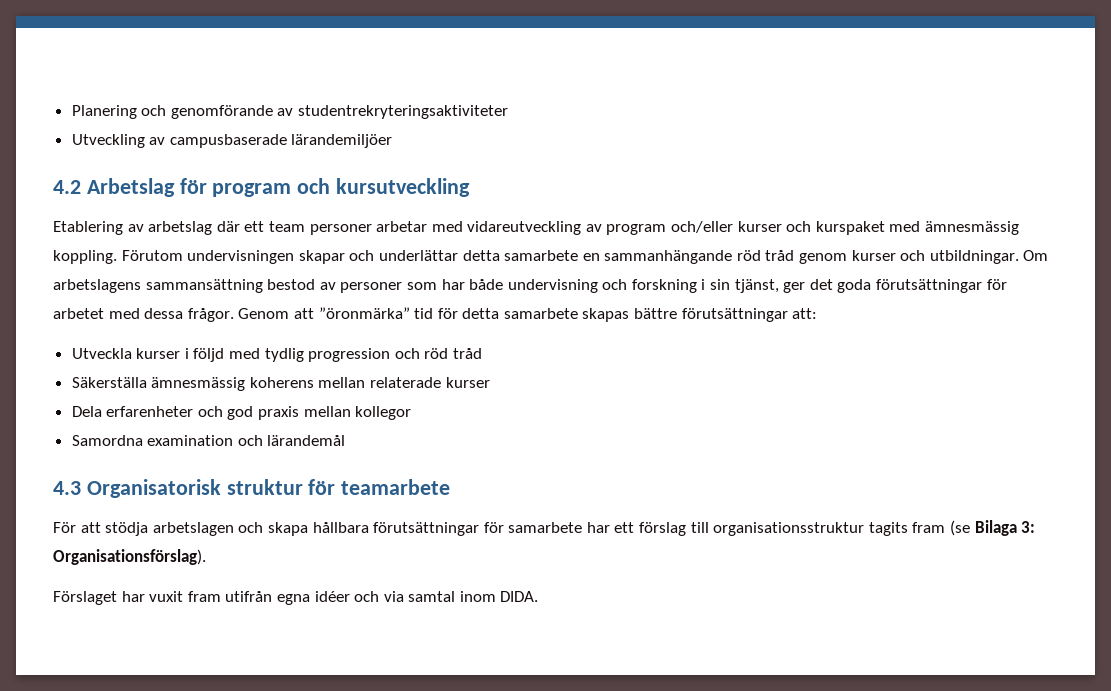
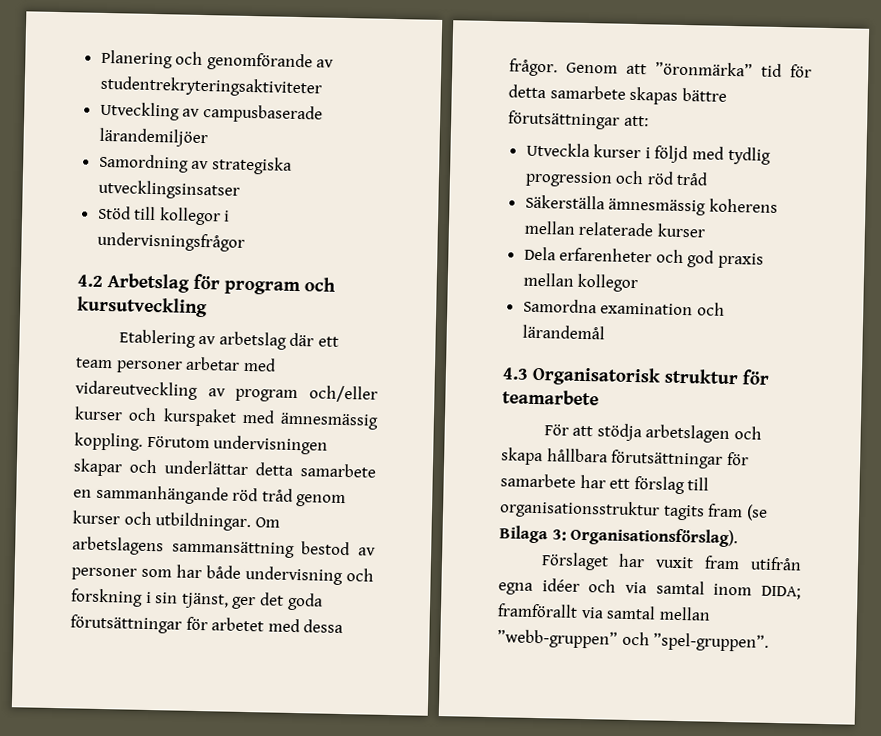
+ Samordning av strategiska utvecklingsinsatser
+ Stöd till kollegor i undervisningsfrågor
- Förslaget har vuxit fram utifrån egna idéer och via samtal inom DIDA.
+ Förslaget har vuxit fram utifrån egna idéer och via samtal inom DIDA; framförallt via samtal mellan ”webb-gruppen” och ”spel-gruppen”.

